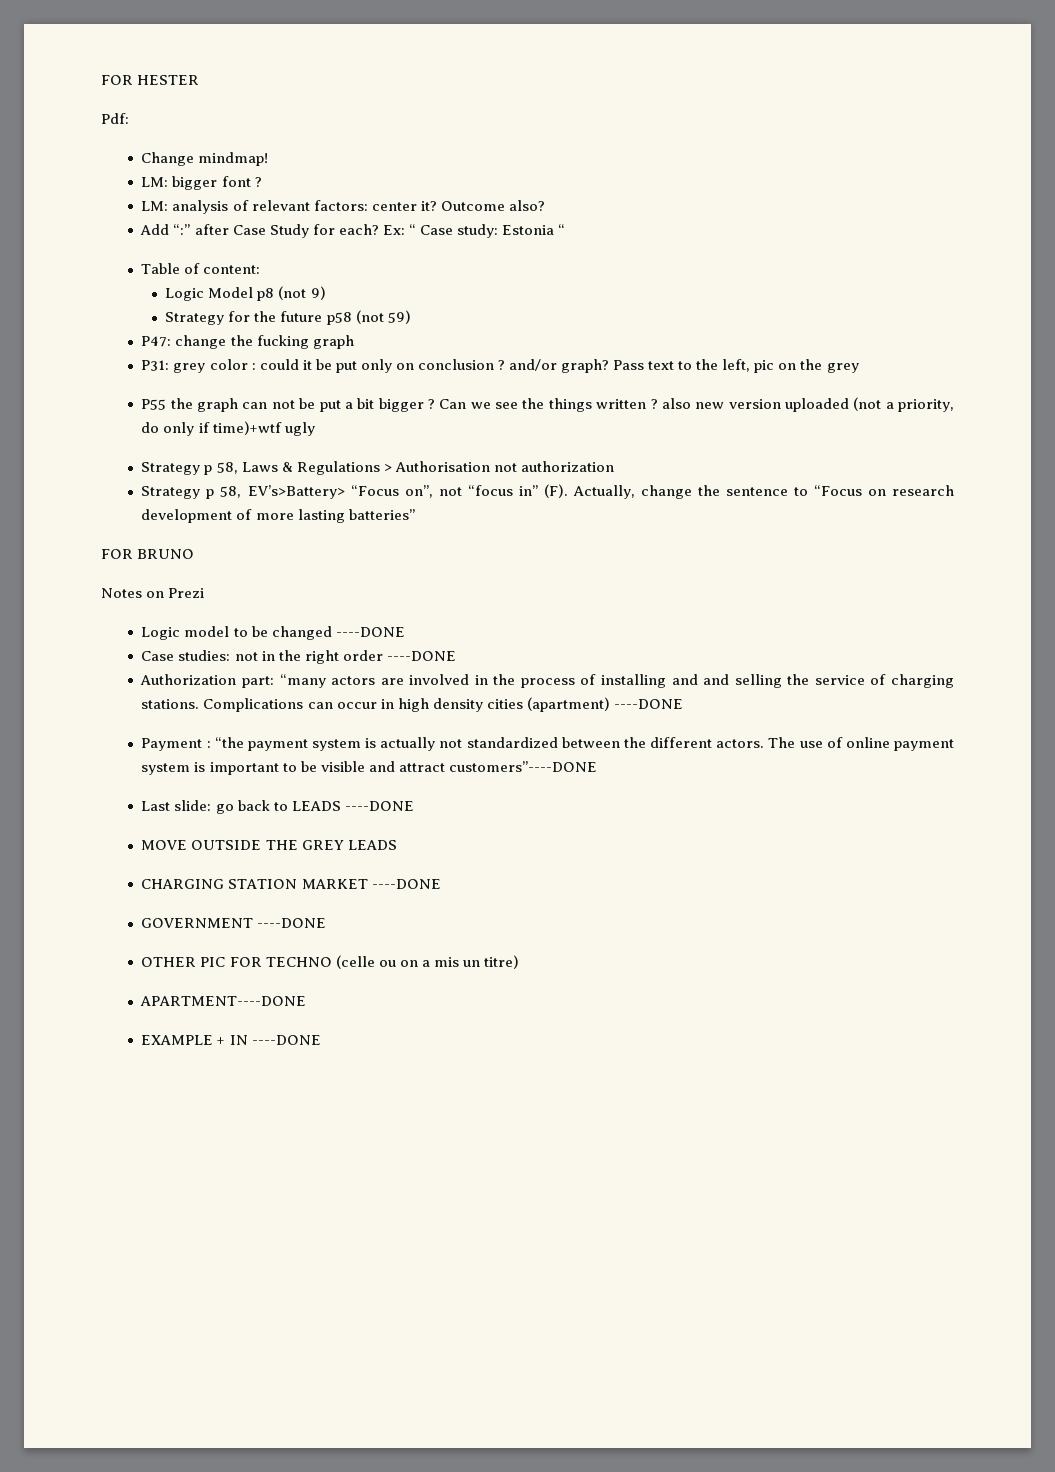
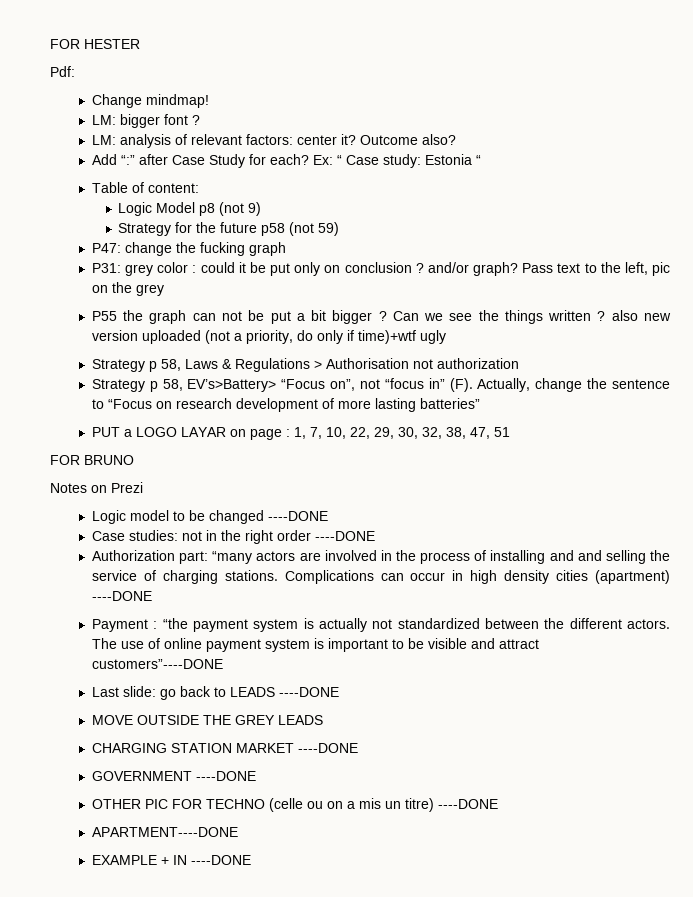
+ PUT a LOGO LAYAR on page : 1, 7, 10, 22, 29, 30, 32, 38, 47, 51
- OTHER PIC FOR TECHNO (celle ou on a mis un titre)
+ OTHER PIC FOR TECHNO (celle ou on a mis un titre) ----DONE

